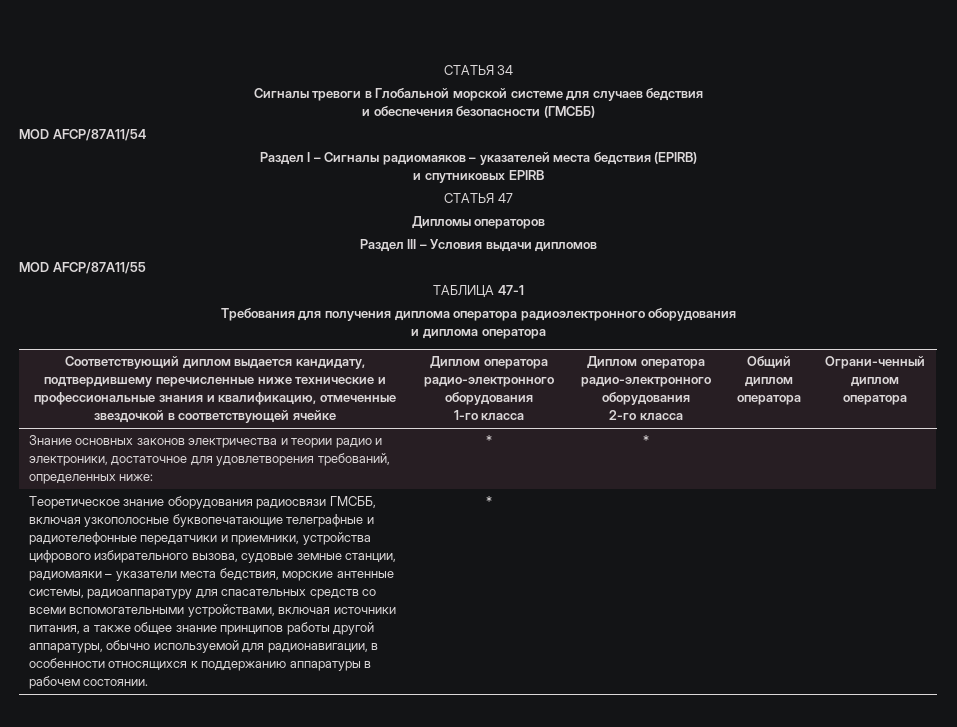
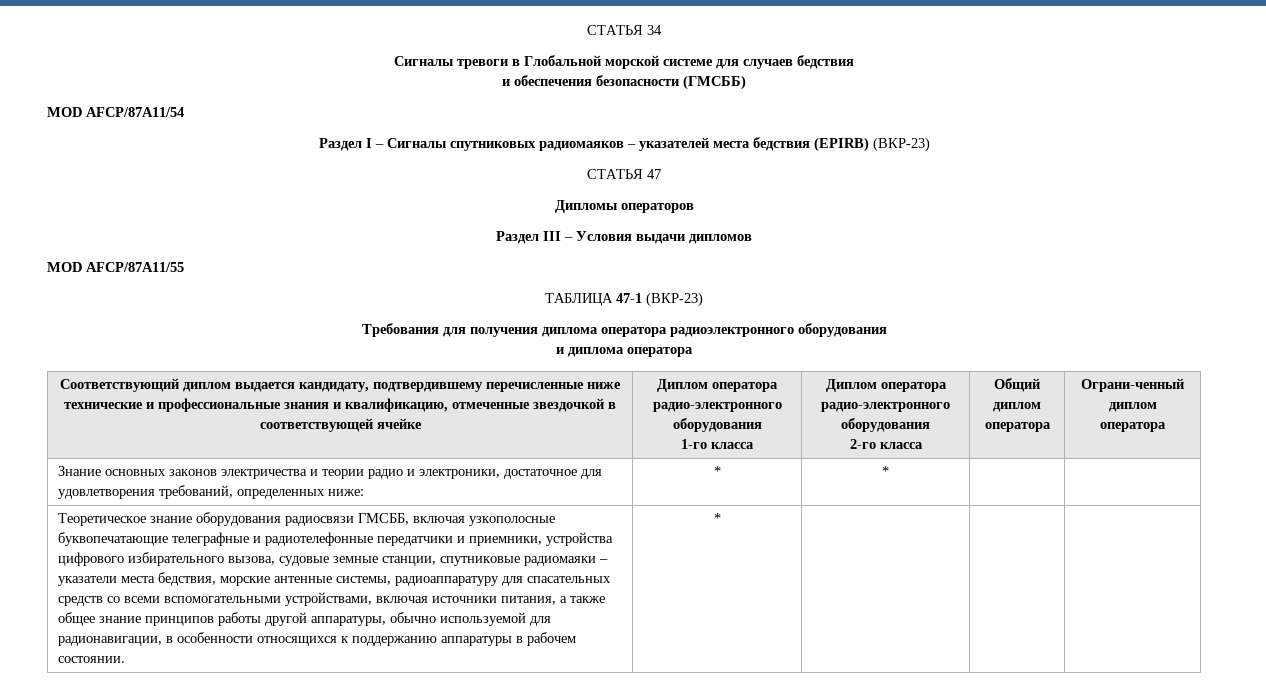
- Раздел I – Сигналы радиомаяков – указателей места бедствия (EPIRB)
- и спутниковых EPIRB
+ Раздел I – Сигналы спутниковых радиомаяков – указателей места бедствия (EPIRB) (ВКР-23)
- ТАБЛИЦА 47-1
+ ТАБЛИЦА 47-1 (ВКР-23)
- Теоретическое знание оборудования радиосвязи ГМСББ, включая узкополосные буквопечатающие телеграфные и радиотелефонные передатчики и приемники, устройства цифрового избирательного вызова, судовые земные станции, радиомаяки – указатели места бедствия, морские антенные системы, радиоаппаратуру для спасательных средств со всеми вспомогательными устройствами, включая источники питания, а также общее знание принципов работы другой аппаратуры, обычно используемой для радионавигации, в особенности относящихся к поддержанию аппаратуры в рабочем состоянии.
+ Теоретическое знание оборудования радиосвязи ГМСББ, включая узкополосные буквопечатающие телеграфные и радиотелефонные передатчики и приемники, устройства цифрового избирательного вызова, судовые земные станции, спутниковые радиомаяки – указатели места бедствия, морские антенные системы, радиоаппаратуру для спасательных средств со всеми вспомогательными устройствами, включая источники питания, а также общее знание принципов работы другой аппаратуры, обычно используемой для радионавигации, в особенности относящихся к поддержанию аппаратуры в рабочем состоянии.

